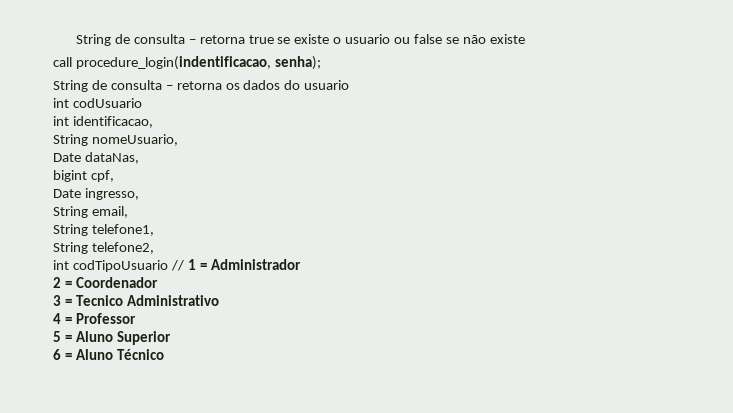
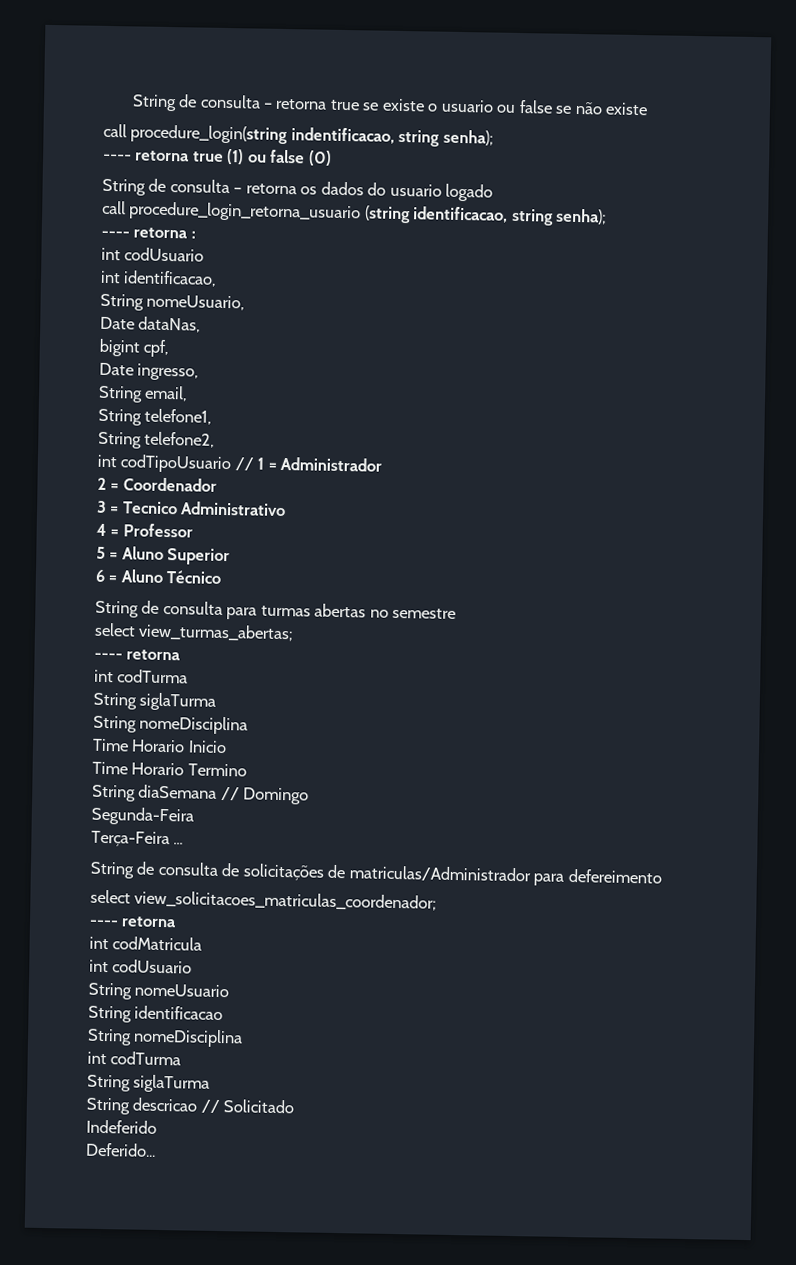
- call procedure_login(indentificacao, senha);
+ call procedure_login(string indentificacao, string senha);
+ ---- retorna true (1) ou false (0)
- String de consulta – retorna os dados do usuario
+ String de consulta – retorna os dados do usuario logado
+ call procedure_login_retorna_usuario (string identificacao, string senha);
+ ---- retorna :
+ String de consulta para turmas abertas no semestre
+ select view_turmas_abertas;
+ ---- retorna
+ int codTurma
+ String siglaTurma
+ String nomeDisciplina
+ Time Horario Inicio
+ Time Horario Termino
+ String diaSemana // Domingo
+ Segunda-Feira
+ Terça-Feira ...
+ String de consulta de solicitações de matriculas/Administrador para defereimento
+ select view_solicitacoes_matriculas_coordenador;
+ ---- retorna
+ int codMatricula
+ int codUsuario
+ String nomeUsuario
+ String identificacao
+ String nomeDisciplina
+ int codTurma
+ String siglaTurma
+ String descricao // Solicitado
+ Indeferido
+ Deferido...

